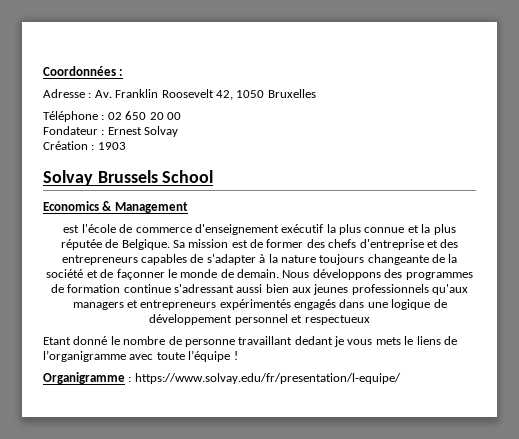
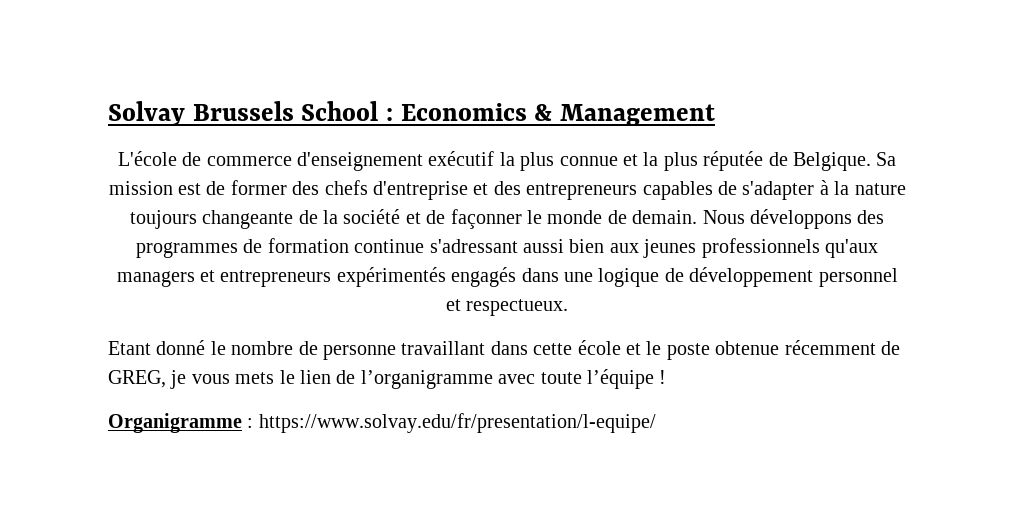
- Coordonnées :
- Adresse : Av. Franklin Roosevelt 42, 1050 Bruxelles
- Téléphone : 02 650 20 00
- Fondateur : Ernest Solvay
- Création : 1903
- Solvay Brussels School
- Economics & Management
+ Solvay Brussels School : Economics & Management
- est l'école de commerce d'enseignement exécutif la plus connue et la plus réputée de Belgique.
+ L'école de commerce d'enseignement exécutif la plus connue et la plus réputée de Belgique.
- Nous développons des programmes de formation continue s'adressant aussi bien aux jeunes professionnels qu'aux managers et entrepreneurs expérimentés engagés dans une logique de développement personnel et respectueux
+ Nous développons des programmes de formation continue s'adressant aussi bien aux jeunes professionnels qu'aux managers et entrepreneurs expérimentés engagés dans une logique de développement personnel et respectueux.
- Etant donné le nombre de personne travaillant dedant je vous mets le liens de l’organigramme avec toute l’équipe !
+ Etant donné le nombre de personne travaillant dans cette école et le poste obtenue récemment de GREG, je vous mets le lien de l’organigramme avec toute l’équipe !

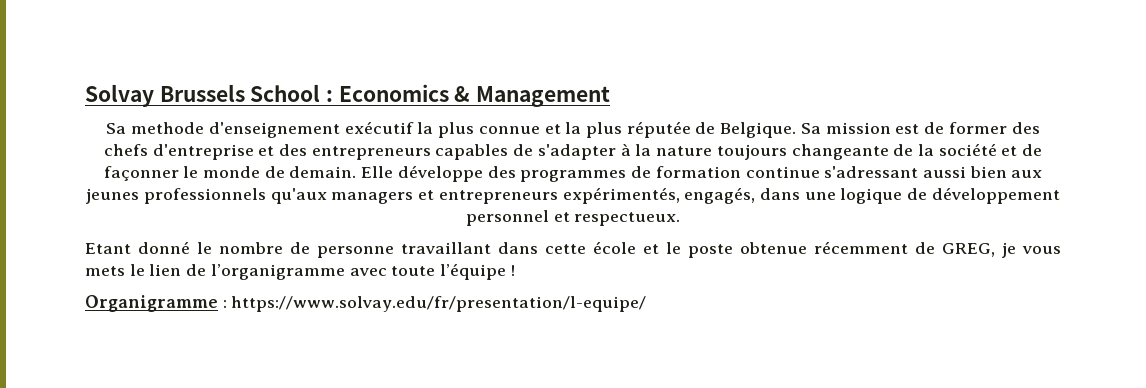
- L'école de commerce d'enseignement exécutif la plus connue et la plus réputée de Belgique.
+ Sa methode d'enseignement exécutif la plus connue et la plus réputée de Belgique.
- Nous développons des programmes de formation continue s'adressant aussi bien aux jeunes professionnels qu'aux managers et entrepreneurs expérimentés engagés dans une logique de développement personnel et respectueux.
+ Elle développe des programmes de formation continue s'adressant aussi bien aux jeunes professionnels qu'aux managers et entrepreneurs expérimentés, engagés, dans une logique de développement personnel et respectueux.

